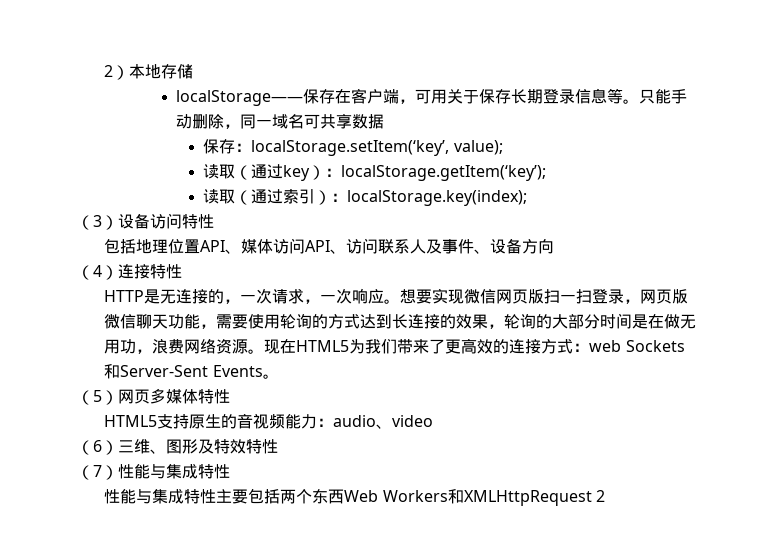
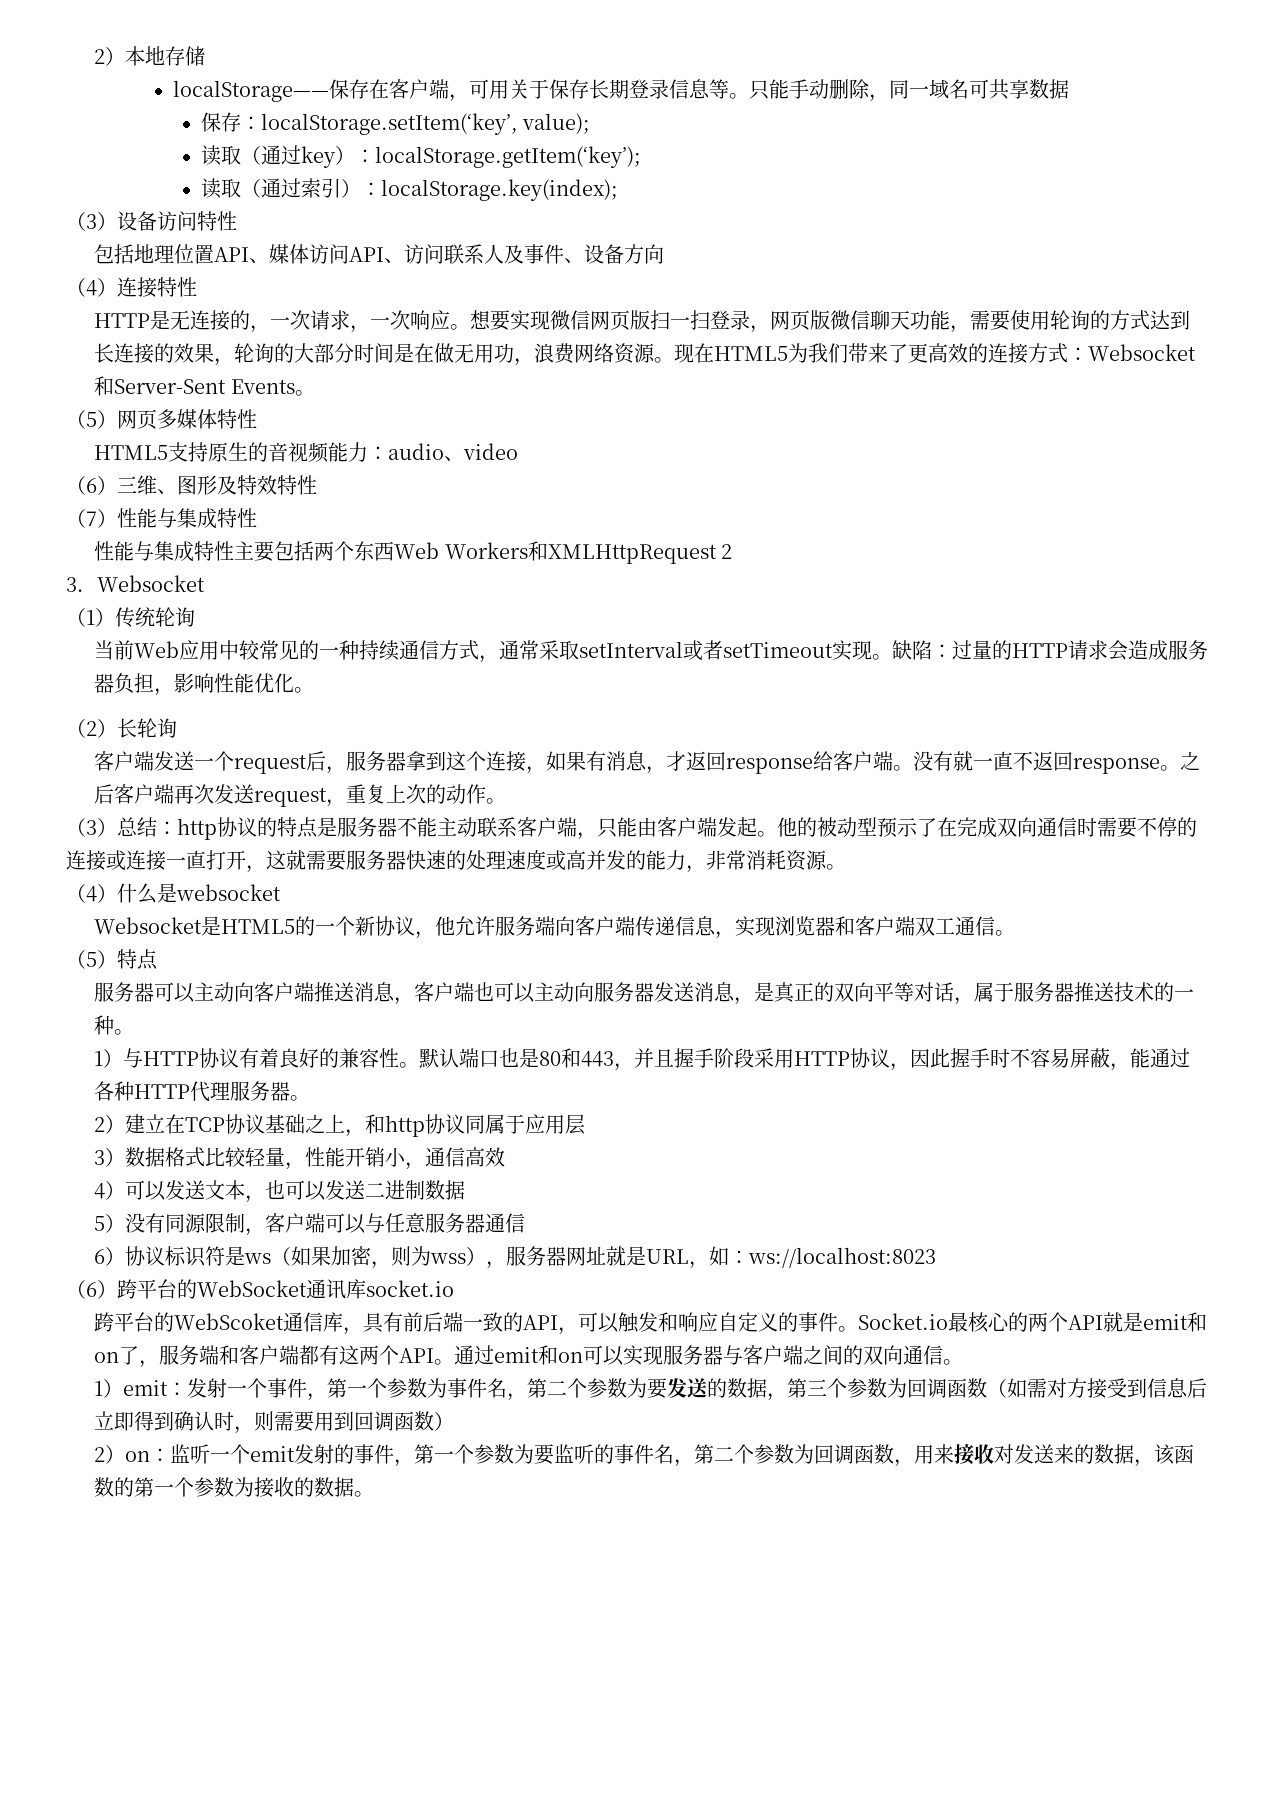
- 现在HTML5为我们带来了更高效的连接方式：web Sockets和Server-Sent Events。
+ 现在HTML5为我们带来了更高效的连接方式：Websocket和Server-Sent Events。
+ 3．Websocket
+ （1）传统轮询
+ 当前Web应用中较常见的一种持续通信方式，通常采取setInterval或者setTimeout实现。缺陷：过量的HTTP请求会造成服务器负担，影响性能优化。
+ （2）长轮询
+ 客户端发送一个request后，服务器拿到这个连接，如果有消息，才返回response给客户端。没有就一直不返回response。之后客户端再次发送request，重复上次的动作。
+ （3）总结：http协议的特点是服务器不能主动联系客户端，只能由客户端发起。他的被动型预示了在完成双向通信时需要不停的连接或连接一直打开，这就需要服务器快速的处理速度或高并发的能力，非常消耗资源。
+ （4）什么是websocket
+ Websocket是HTML5的一个新协议，他允许服务端向客户端传递信息，实现浏览器和客户端双工通信。
+ （5）特点
+ 服务器可以主动向客户端推送消息，客户端也可以主动向服务器发送消息，是真正的双向平等对话，属于服务器推送技术的一种。
+ 1）与HTTP协议有着良好的兼容性。默认端口也是80和443，并且握手阶段采用HTTP协议，因此握手时不容易屏蔽，能通过各种HTTP代理服务器。
+ 2）建立在TCP协议基础之上，和http协议同属于应用层
+ 3）数据格式比较轻量，性能开销小，通信高效
+ 4）可以发送文本，也可以发送二进制数据
+ 5）没有同源限制，客户端可以与任意服务器通信
+ 6）协议标识符是ws（如果加密，则为wss），服务器网址就是URL，如：ws://localhost:8023
+ （6）跨平台的WebSocket通讯库socket.io
+ 跨平台的WebScoket通信库，具有前后端一致的API，可以触发和响应自定义的事件。Socket.io最核心的两个API就是emit和on了，服务端和客户端都有这两个API。通过emit和on可以实现服务器与客户端之间的双向通信。
+ 1）emit：发射一个事件，第一个参数为事件名，第二个参数为要发送的数据，第三个参数为回调函数（如需对方接受到信息后立即得到确认时，则需要用到回调函数）
+ 2）on：监听一个emit发射的事件，第一个参数为要监听的事件名，第二个参数为回调函数，用来接收对发送来的数据，该函数的第一个参数为接收的数据。

